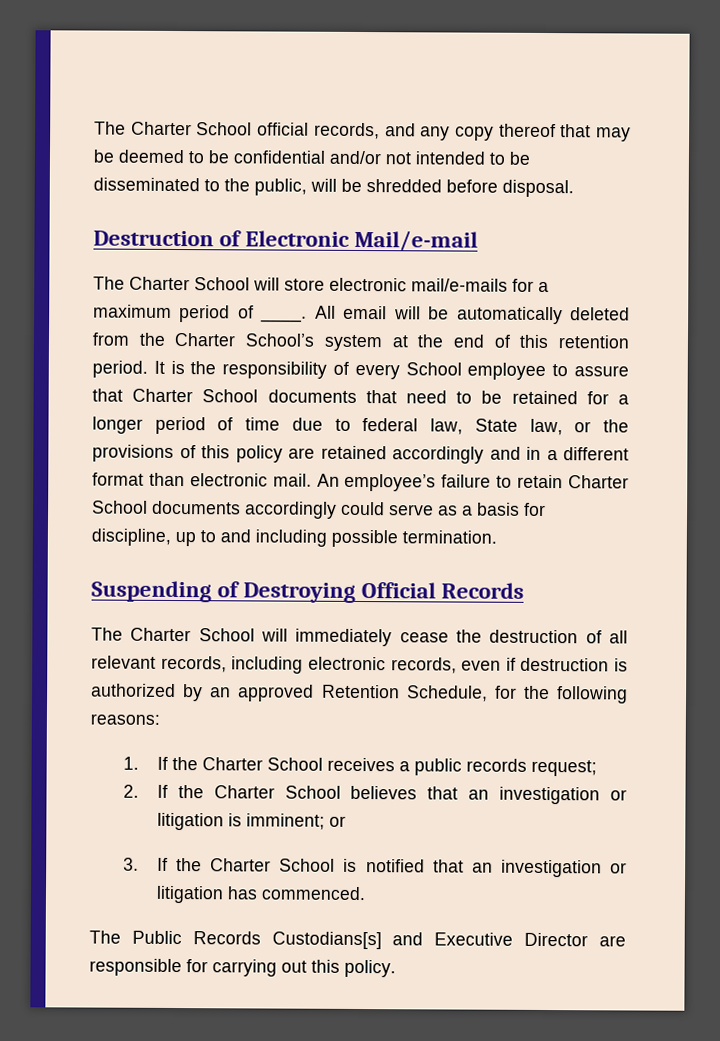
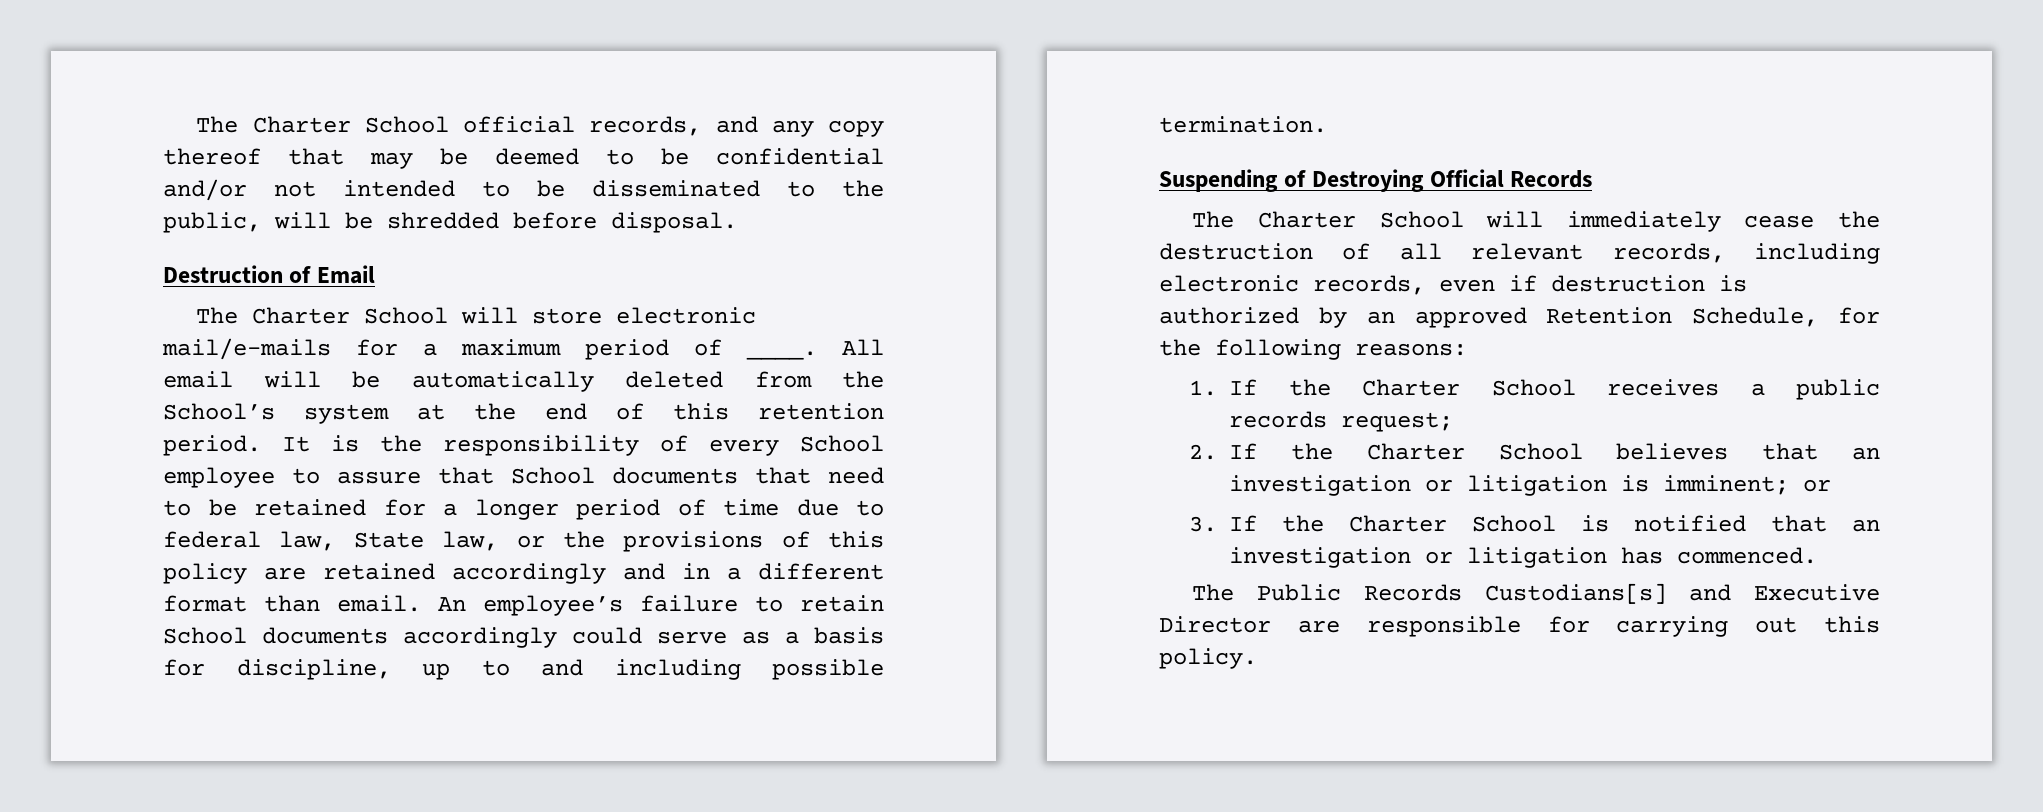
- Destruction of Electronic Mail/e-mail
+ Destruction of Email
- All email will be automatically deleted from the Charter School’s system at the end of this retention period.
+ All email will be automatically deleted from the School’s system at the end of this retention period.
- It is the responsibility of every School employee to assure that Charter School documents that need to be retained for a longer period of time due to federal law, State law, or the provisions of this policy are retained accordingly and in a different format than electronic mail.
+ It is the responsibility of every School employee to assure that School documents that need to be retained for a longer period of time due to federal law, State law, or the provisions of this policy are retained accordingly and in a different format than email.
- An employee’s failure to retain Charter School documents accordingly could serve as a basis for discipline, up to and including possible termination.
+ An employee’s failure to retain School documents accordingly could serve as a basis for discipline, up to and including possible termination.

